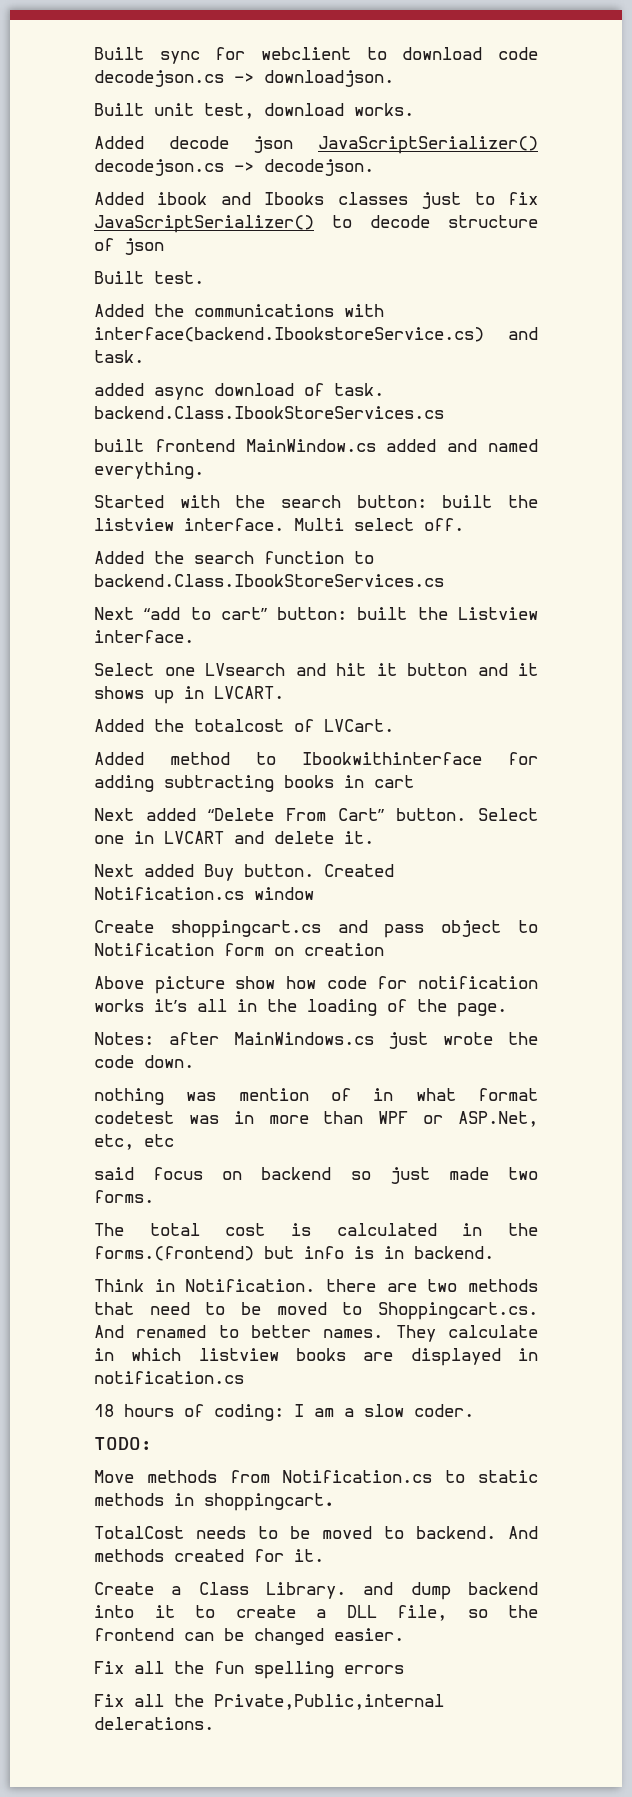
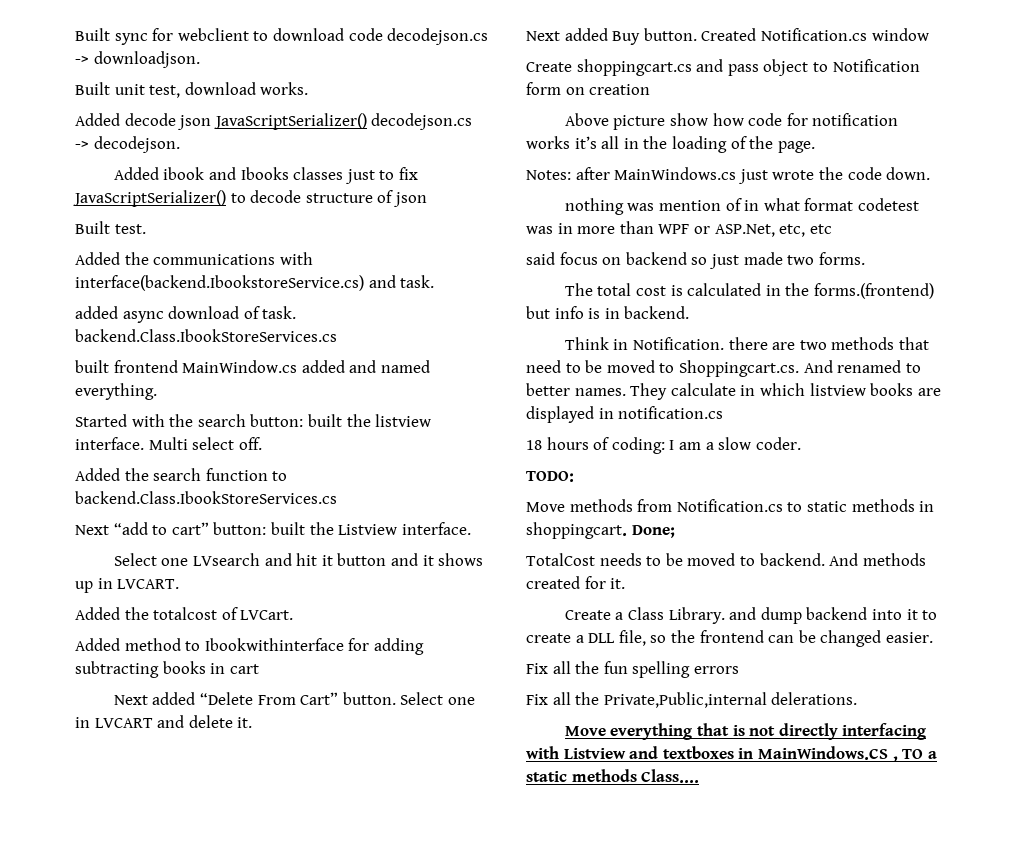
+ Done;
+ Move everything that is not directly interfacing with Listview and textboxes in MainWindows.CS , TO a static methods Class….

